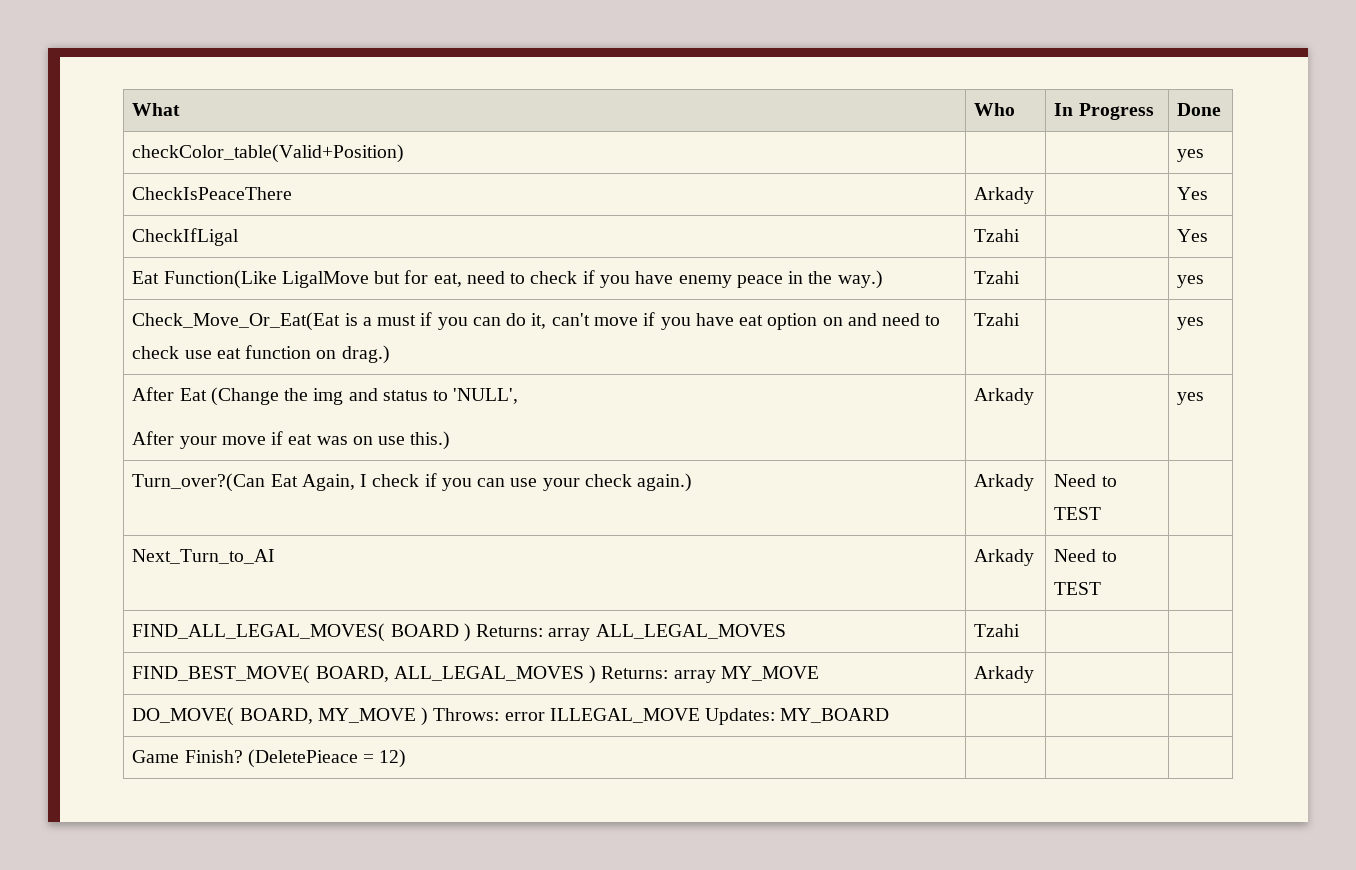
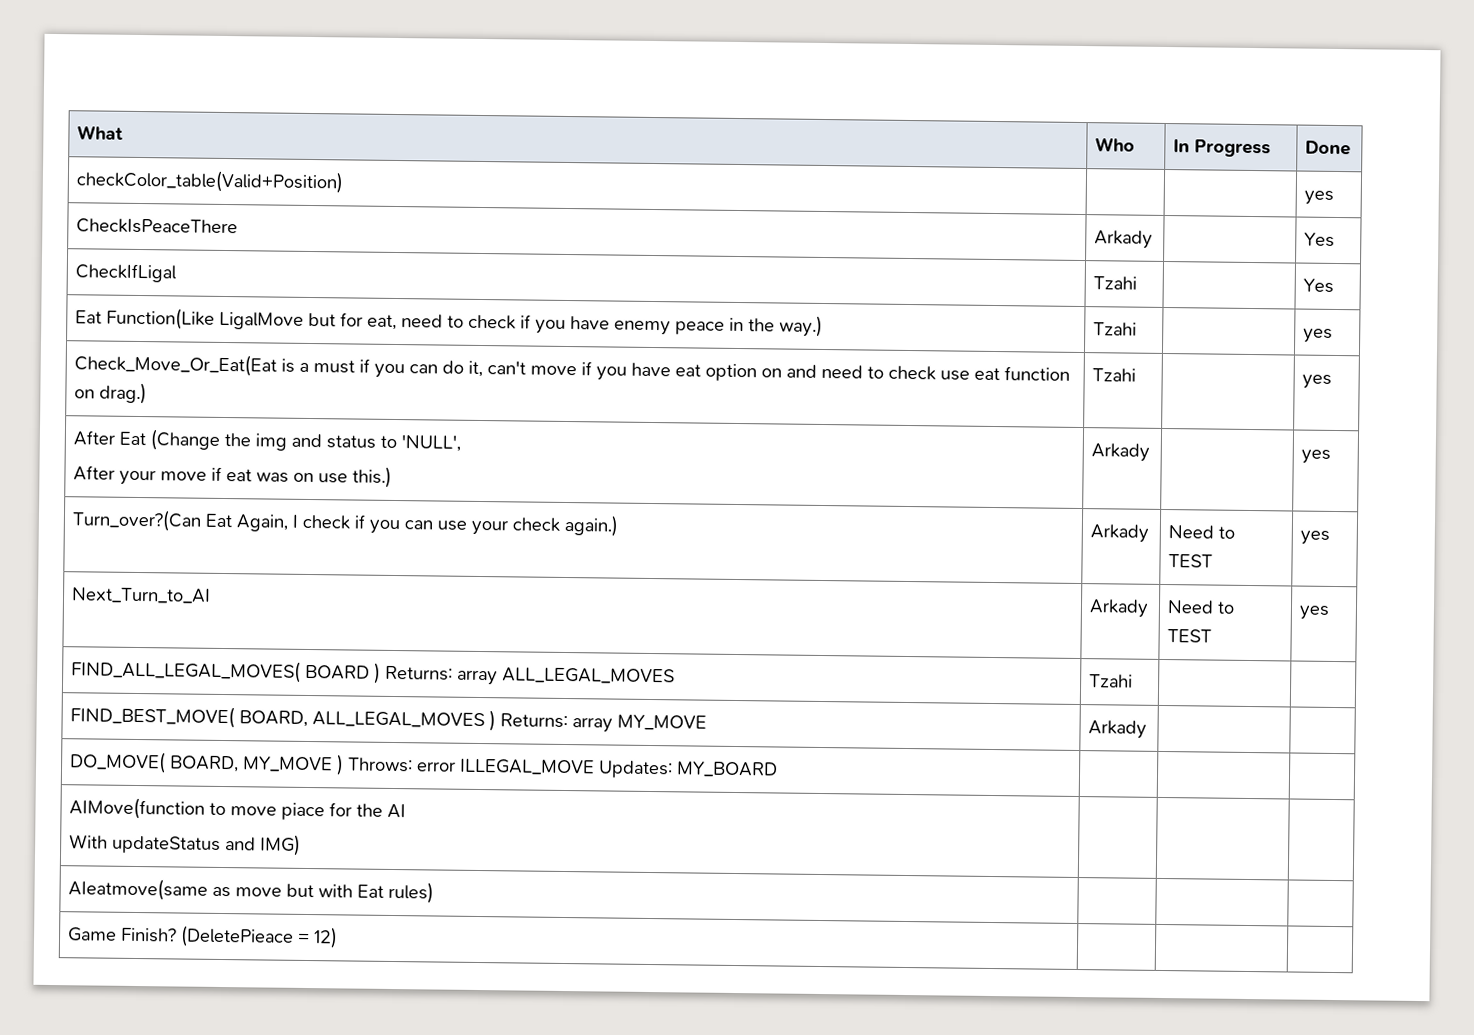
- Turn_over?(Can Eat Again, I check if you can use your check again.) | Arkady | Need to TEST |
+ Turn_over?(Can Eat Again, I check if you can use your check again.) | Arkady | Need to TEST | yes
- Next_Turn_to_AI | Arkady | Need to TEST |
+ Next_Turn_to_AI | Arkady | Need to TEST | yes
+ AIMove(function to move piace for the AI
+ With updateStatus and IMG) | | |
+ AIeatmove(same as move but with Eat rules) | | |

